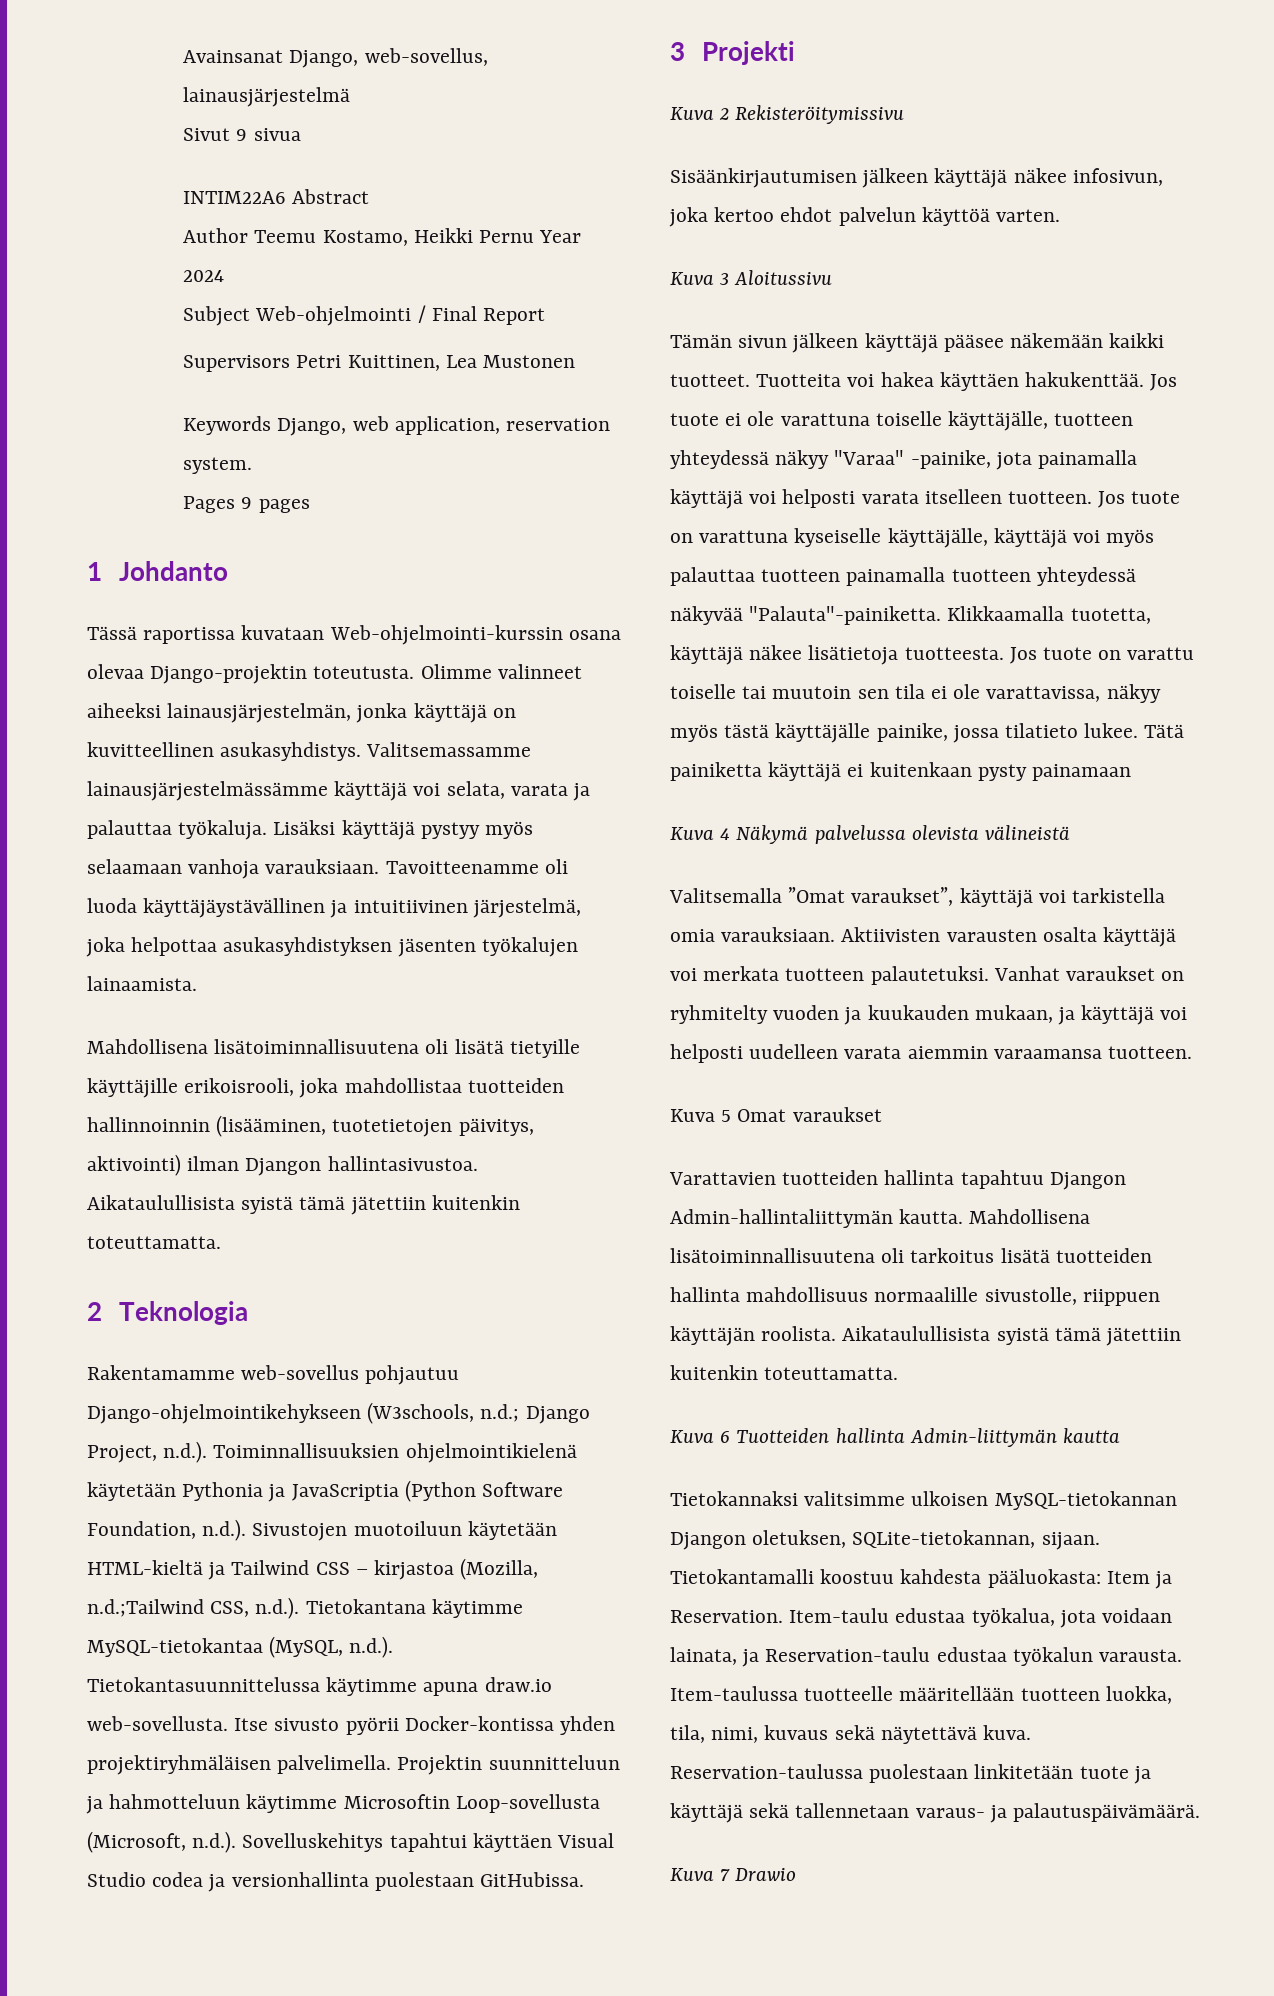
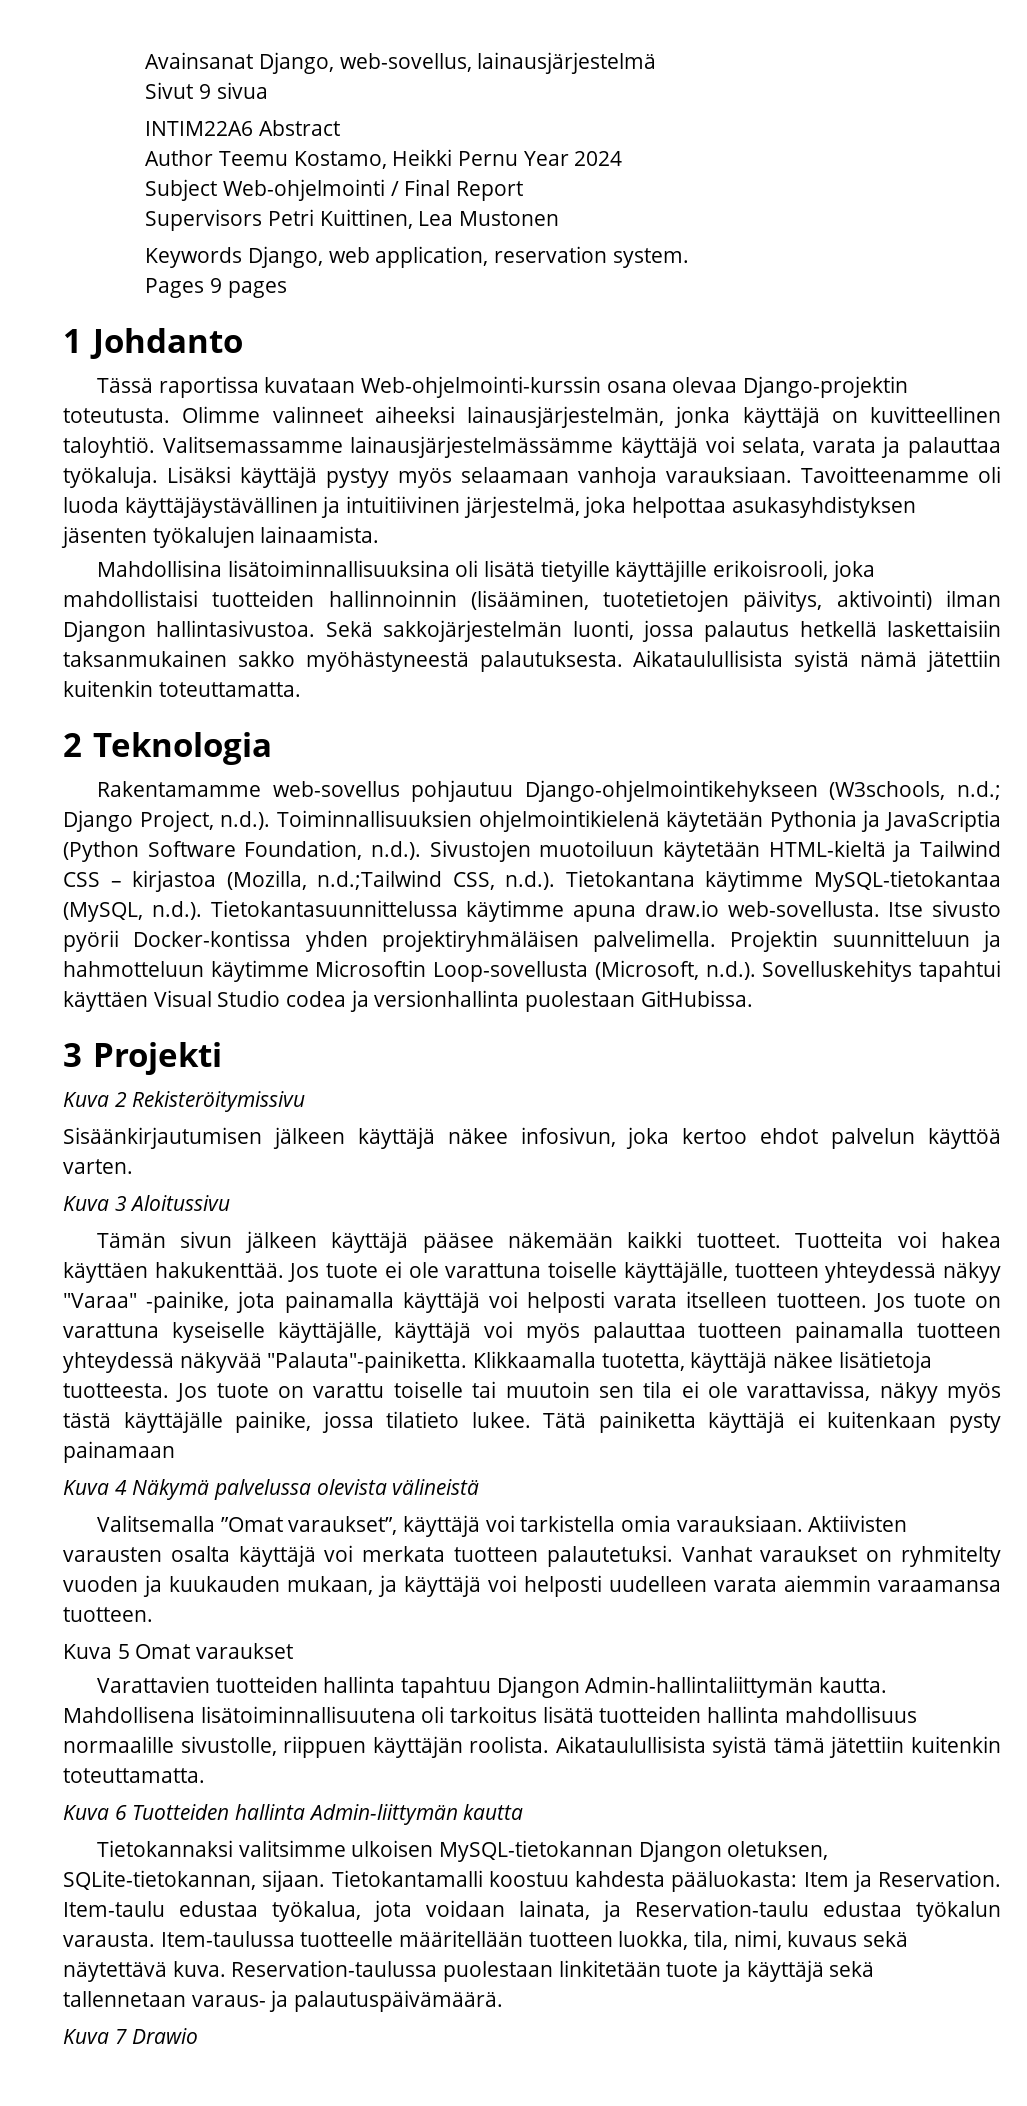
- Olimme valinneet aiheeksi lainausjärjestelmän, jonka käyttäjä on kuvitteellinen asukasyhdistys.
+ Olimme valinneet aiheeksi lainausjärjestelmän, jonka käyttäjä on kuvitteellinen taloyhtiö.
- Mahdollisena lisätoiminnallisuutena oli lisätä tietyille käyttäjille erikoisrooli, joka mahdollistaa tuotteiden hallinnoinnin (lisääminen, tuotetietojen päivitys, aktivointi) ilman Djangon hallintasivustoa. Aikataulullisista syistä tämä jätettiin kuitenkin toteuttamatta.
+ Mahdollisina lisätoiminnallisuuksina oli lisätä tietyille käyttäjille erikoisrooli, joka mahdollistaisi tuotteiden hallinnoinnin (lisääminen, tuotetietojen päivitys, aktivointi) ilman Djangon hallintasivustoa. Sekä sakkojärjestelmän luonti, jossa palautus hetkellä laskettaisiin taksanmukainen sakko myöhästyneestä palautuksesta. Aikataulullisista syistä nämä jätettiin kuitenkin toteuttamatta.

